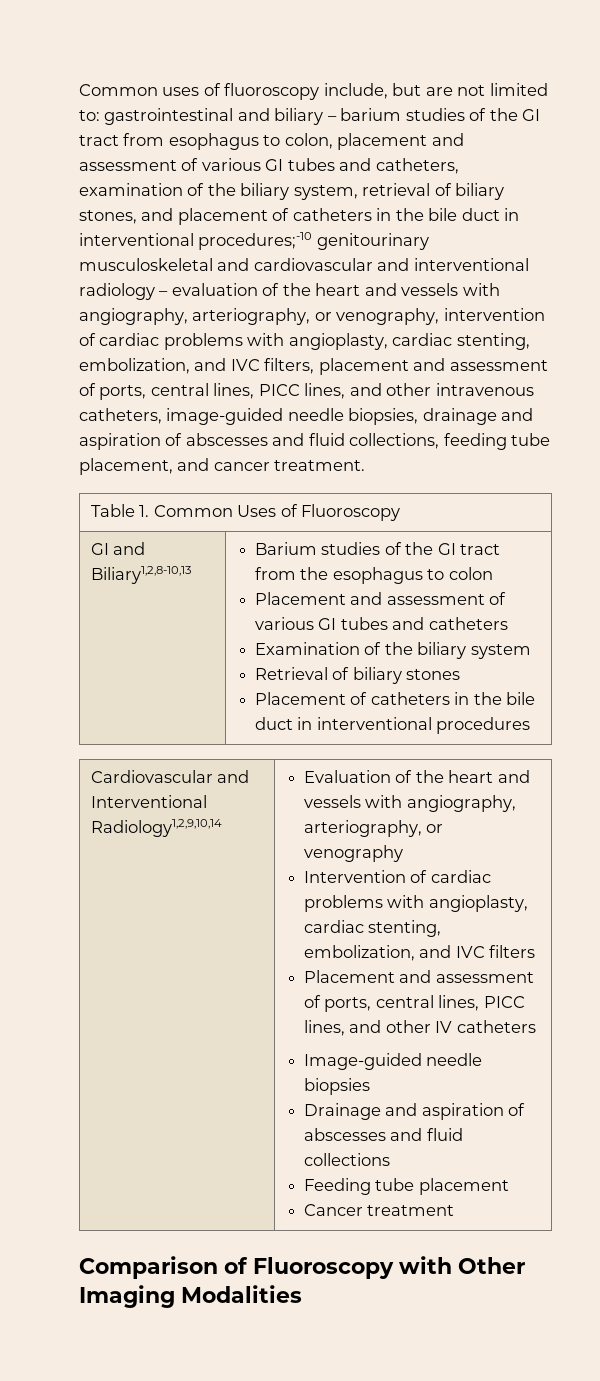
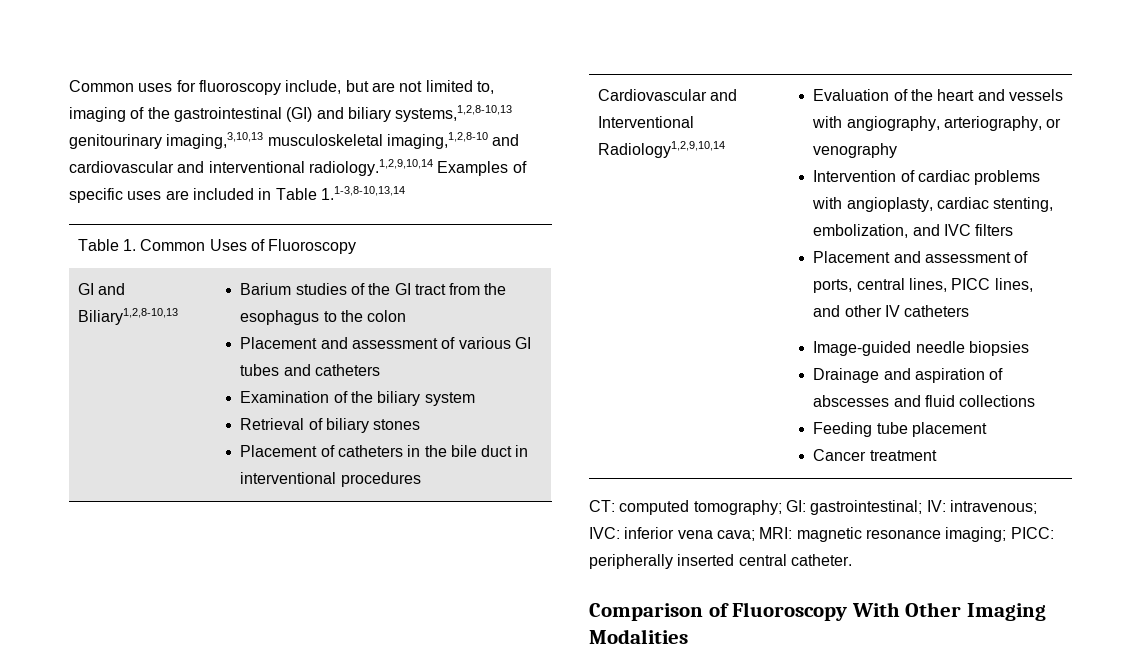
- Common uses of fluoroscopy include, but are not limited to: gastrointestinal and biliary – barium studies of the GI tract from esophagus to colon, placement and assessment of various GI tubes and catheters, examination of the biliary system, retrieval of biliary stones, and placement of catheters in the bile duct in interventional procedures;-10 genitourinary musculoskeletal and cardiovascular and interventional radiology – evaluation of the heart and vessels with angiography, arteriography, or venography, intervention of cardiac problems with angioplasty, cardiac stenting, embolization, and IVC filters, placement and assessment of ports, central lines, PICC lines, and other intravenous catheters, image-guided needle biopsies, drainage and aspiration of abscesses and fluid collections, feeding tube placement, and cancer treatment.
+ Common uses for fluoroscopy include, but are not limited to, imaging of the gastrointestinal (GI) and biliary systems,1,2,8-10,13 genitourinary imaging,3,10,13 musculoskeletal imaging,1,2,8-10 and cardiovascular and interventional radiology.1,2,9,10,14 Examples of specific uses are included in Table 1.1-3,8-10,13,14
- Barium studies of the GI tract from the esophagus to colon
+ Barium studies of the GI tract from the esophagus to the colon
+ CT: computed tomography; GI: gastrointestinal; IV: intravenous; IVC: inferior vena cava; MRI: magnetic resonance imaging; PICC: peripherally inserted central catheter.
- Comparison of Fluoroscopy with Other Imaging Modalities
+ Comparison of Fluoroscopy With Other Imaging Modalities

